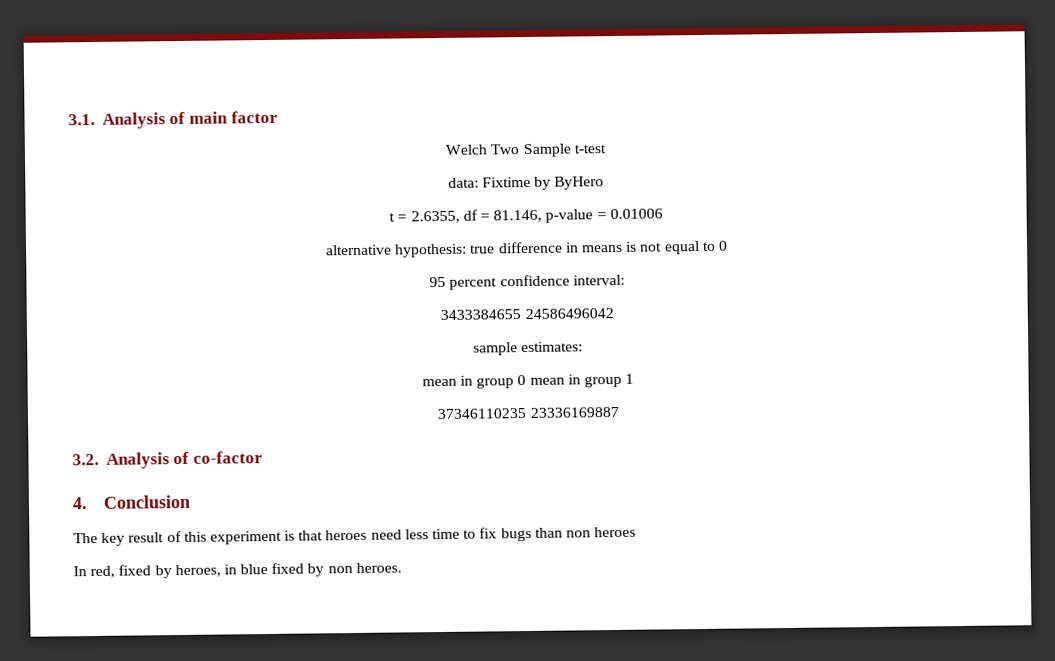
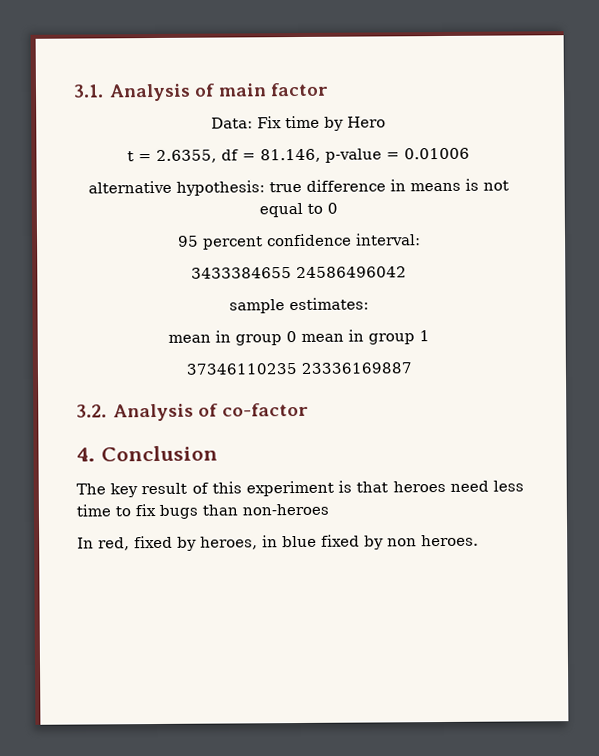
- Welch Two Sample t-test
- data: Fixtime by ByHero
+ Data: Fix time by Hero
- The key result of this experiment is that heroes need less time to fix bugs than non heroes
+ The key result of this experiment is that heroes need less time to fix bugs than non-heroes

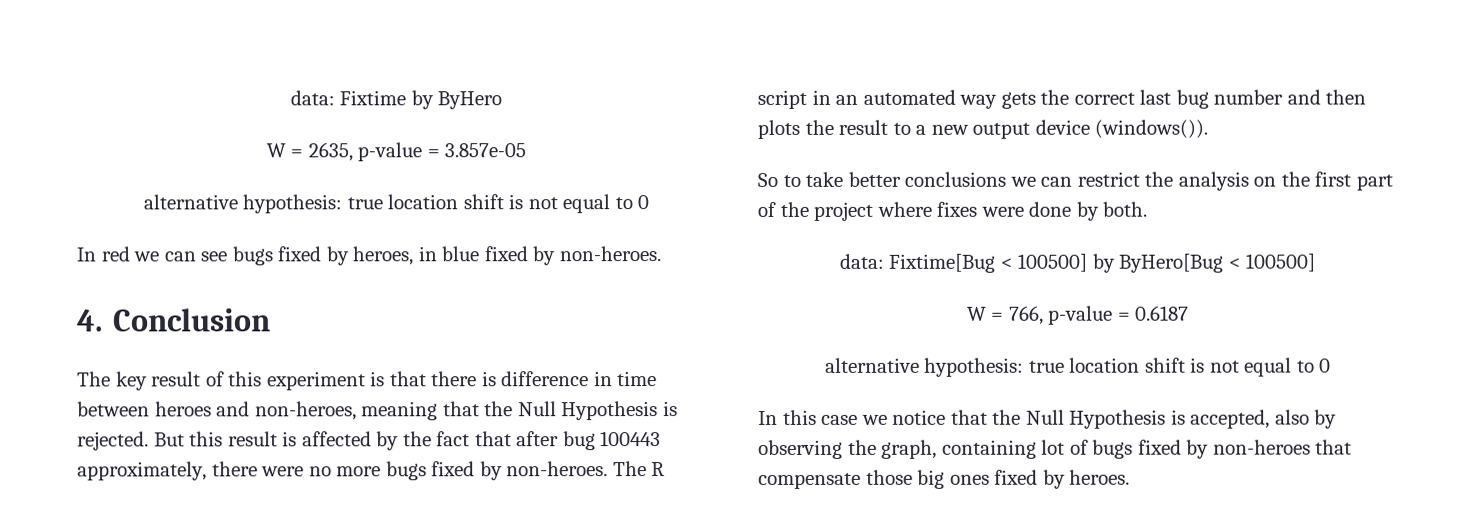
- 3.1. Analysis of main factor
- Data: Fix time by Hero
- t = 2.6355, df = 81.146, p-value = 0.01006
- alternative hypothesis: true difference in means is not equal to 0
- 95 percent confidence interval:
- 3433384655 24586496042
- sample estimates:
- mean in group 0 mean in group 1
- 37346110235 23336169887
- 3.2. Analysis of co-factor
+ data: Fixtime by ByHero
+ W = 2635, p-value = 3.857e-05
+ alternative hypothesis: true location shift is not equal to 0
+ In red we can see bugs fixed by heroes, in blue fixed by non-heroes.
- The key result of this experiment is that heroes need less time to fix bugs than non-heroes
- In red, fixed by heroes, in blue fixed by non heroes.
+ The key result of this experiment is that there is difference in time between heroes and non-heroes, meaning that the Null Hypothesis is rejected. But this result is affected by the fact that after bug 100443 approximately, there were no more bugs fixed by non-heroes. The R script in an automated way gets the correct last bug number and then plots the result to a new output device (windows()).
+ So to take better conclusions we can restrict the analysis on the first part of the project where fixes were done by both.
+ data: Fixtime[Bug < 100500] by ByHero[Bug < 100500]
+ W = 766, p-value = 0.6187
+ alternative hypothesis: true location shift is not equal to 0
+ In this case we notice that the Null Hypothesis is accepted, also by observing the graph, containing lot of bugs fixed by non-heroes that compensate those big ones fixed by heroes.

